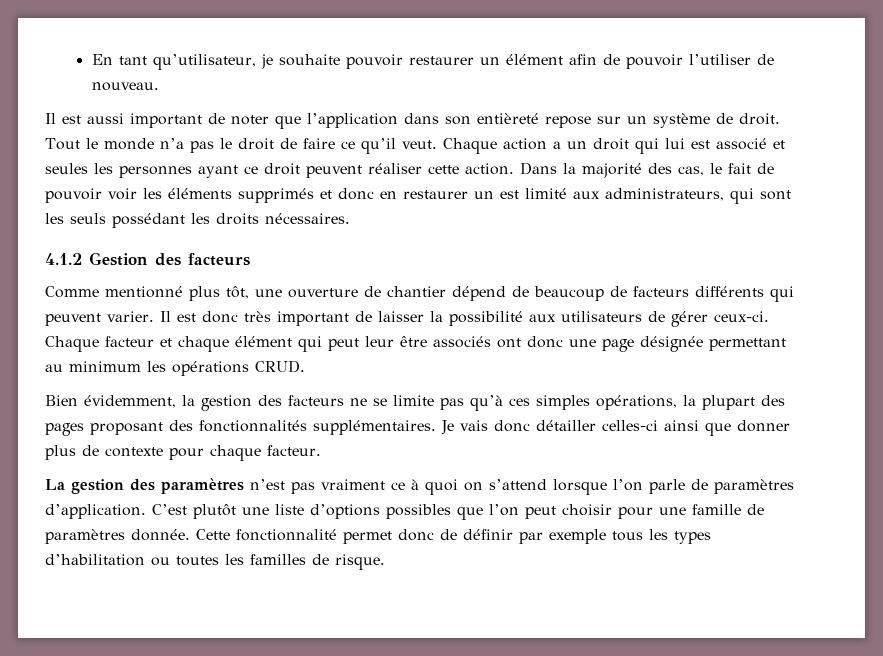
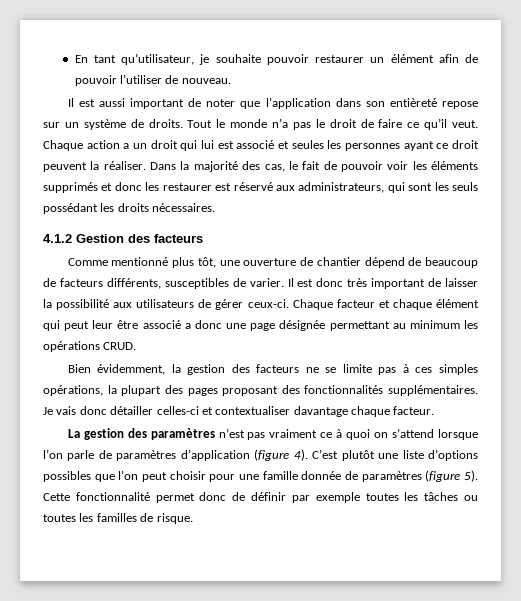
- Il est aussi important de noter que l’application dans son entièreté repose sur un système de droit.
+ Il est aussi important de noter que l’application dans son entièreté repose sur un système de droits.
- Chaque action a un droit qui lui est associé et seules les personnes ayant ce droit peuvent réaliser cette action.
+ Chaque action a un droit qui lui est associé et seules les personnes ayant ce droit peuvent la réaliser.
- Dans la majorité des cas, le fait de pouvoir voir les éléments supprimés et donc en restaurer un est limité aux administrateurs, qui sont les seuls possédant les droits nécessaires.
+ Dans la majorité des cas, le fait de pouvoir voir les éléments supprimés et donc les restaurer est réservé aux administrateurs, qui sont les seuls possédant les droits nécessaires.
- Comme mentionné plus tôt, une ouverture de chantier dépend de beaucoup de facteurs différents qui peuvent varier.
+ Comme mentionné plus tôt, une ouverture de chantier dépend de beaucoup de facteurs différents, susceptibles de varier.
- Chaque facteur et chaque élément qui peut leur être associés ont donc une page désignée permettant au minimum les opérations CRUD.
+ Chaque facteur et chaque élément qui peut leur être associé a donc une page désignée permettant au minimum les opérations CRUD.
- Bien évidemment, la gestion des facteurs ne se limite pas qu’à ces simples opérations, la plupart des pages proposant des fonctionnalités supplémentaires.
+ Bien évidemment, la gestion des facteurs ne se limite pas à ces simples opérations, la plupart des pages proposant des fonctionnalités supplémentaires.
- Je vais donc détailler celles-ci ainsi que donner plus de contexte pour chaque facteur.
+ Je vais donc détailler celles-ci et contextualiser davantage chaque facteur.
- La gestion des paramètres n’est pas vraiment ce à quoi on s’attend lorsque l’on parle de paramètres d’application.
+ La gestion des paramètres n’est pas vraiment ce à quoi on s’attend lorsque l’on parle de paramètres d’application (figure 4).
- C’est plutôt une liste d’options possibles que l’on peut choisir pour une famille de paramètres donnée.
+ C’est plutôt une liste d’options possibles que l’on peut choisir pour une famille donnée de paramètres (figure 5).
- Cette fonctionnalité permet donc de définir par exemple tous les types d’habilitation ou toutes les familles de risque.
+ Cette fonctionnalité permet donc de définir par exemple toutes les tâches ou toutes les familles de risque.

